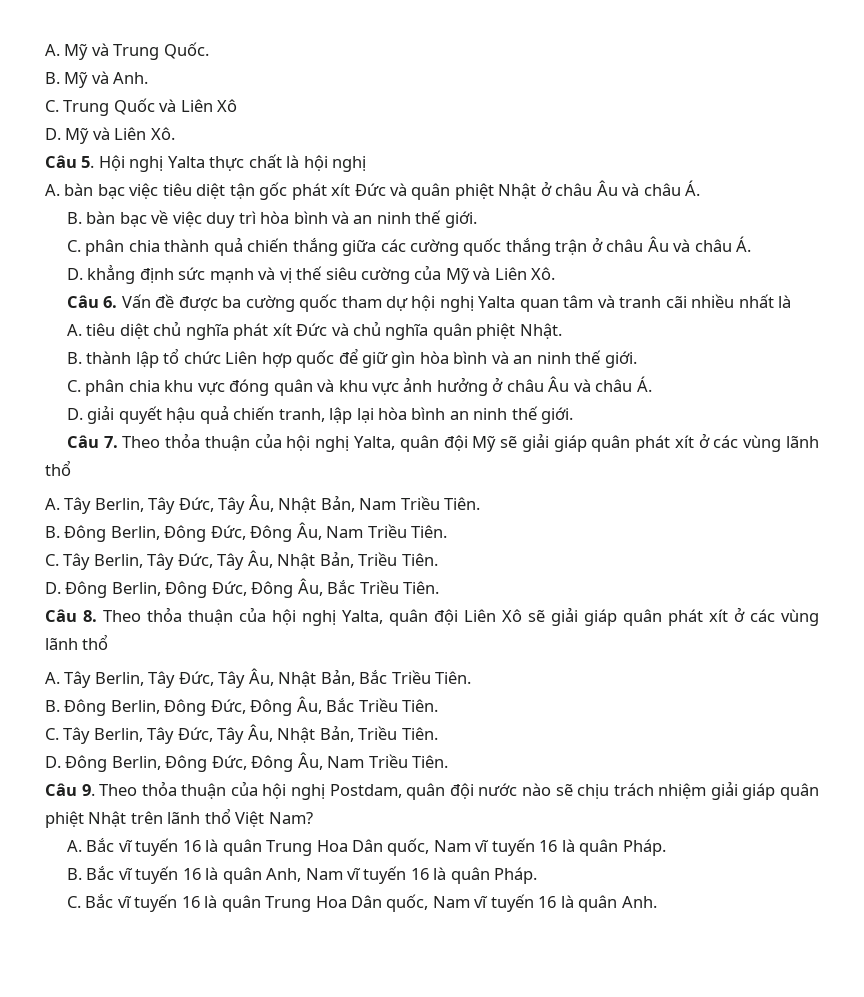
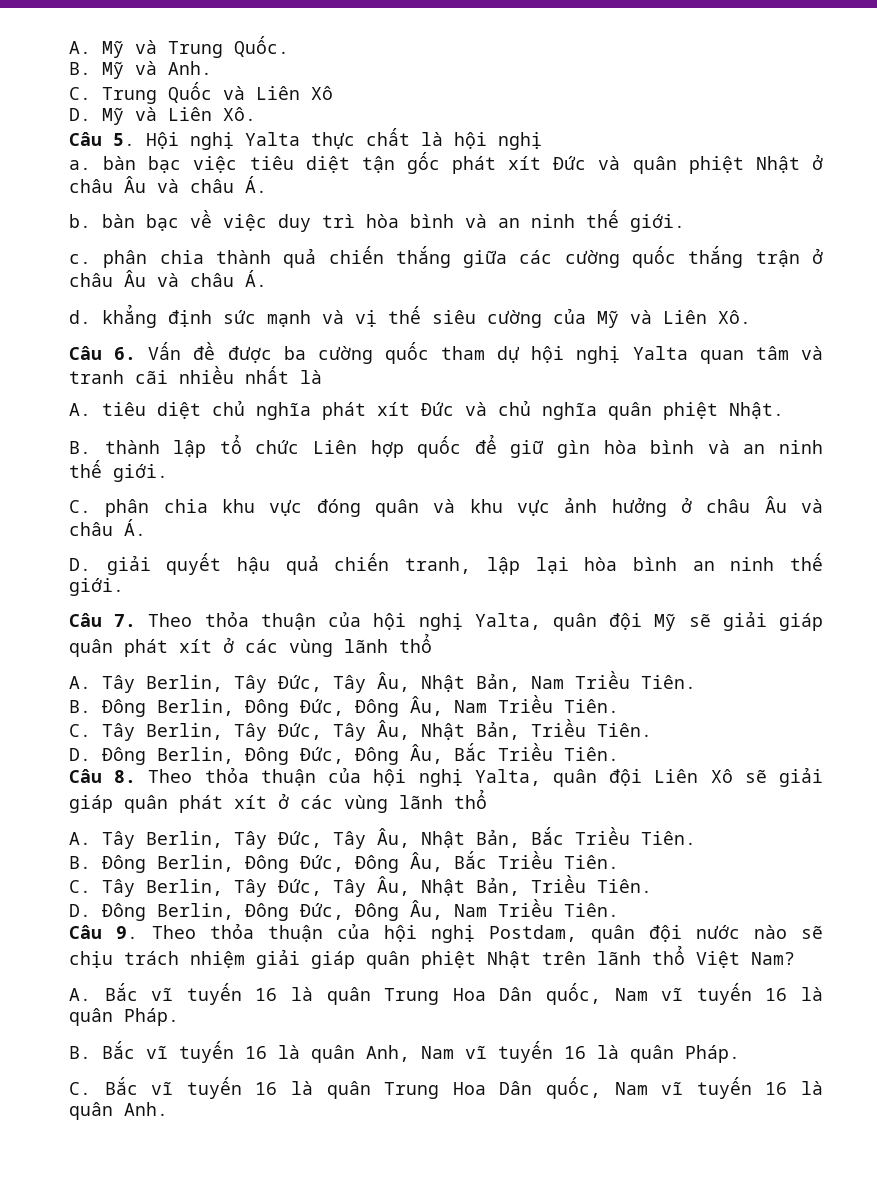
- A. bàn bạc việc tiêu diệt tận gốc phát xít Đức và quân phiệt Nhật ở châu Âu và châu Á.
+ a. bàn bạc việc tiêu diệt tận gốc phát xít Đức và quân phiệt Nhật ở châu Âu và châu Á.
- B. bàn bạc về việc duy trì hòa bình và an ninh thế giới.
+ b. bàn bạc về việc duy trì hòa bình và an ninh thế giới.
- C. phân chia thành quả chiến thắng giữa các cường quốc thắng trận ở châu Âu và châu Á.
+ c. phân chia thành quả chiến thắng giữa các cường quốc thắng trận ở châu Âu và châu Á.
- D. khẳng định sức mạnh và vị thế siêu cường của Mỹ và Liên Xô.
+ d. khẳng định sức mạnh và vị thế siêu cường của Mỹ và Liên Xô.

